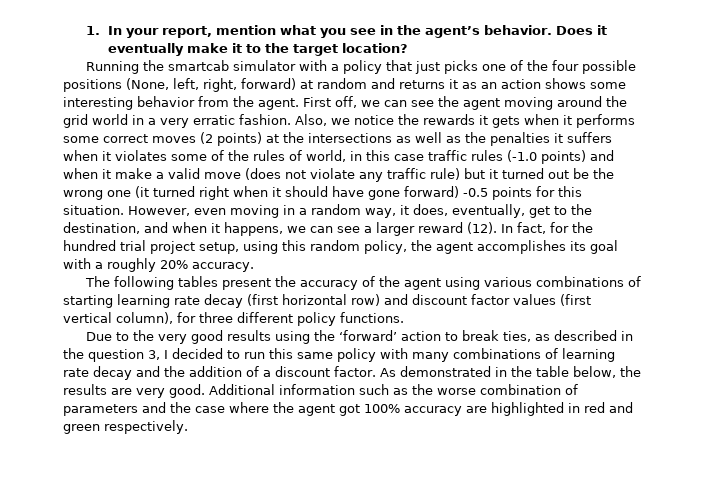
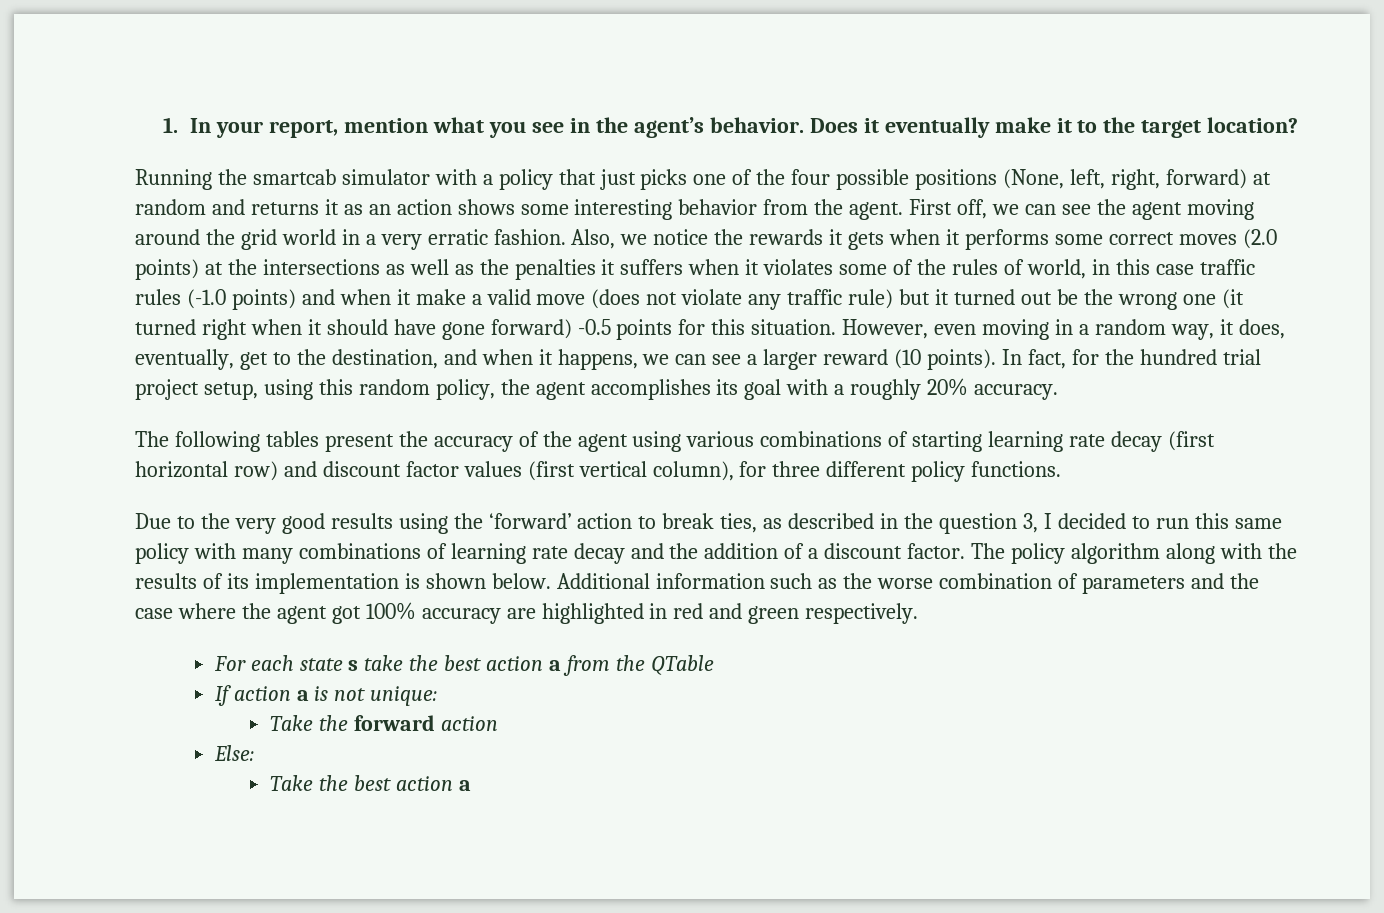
- Also, we notice the rewards it gets when it performs some correct moves (2 points) at the intersections as well as the penalties it suffers when it violates some of the rules of world, in this case traffic rules (-1.0 points) and when it make a valid move (does not violate any traffic rule) but it turned out be the wrong one (it turned right when it should have gone forward) -0.5 points for this situation.
+ Also, we notice the rewards it gets when it performs some correct moves (2.0 points) at the intersections as well as the penalties it suffers when it violates some of the rules of world, in this case traffic rules (-1.0 points) and when it make a valid move (does not violate any traffic rule) but it turned out be the wrong one (it turned right when it should have gone forward) -0.5 points for this situation.
- However, even moving in a random way, it does, eventually, get to the destination, and when it happens, we can see a larger reward (12).
+ However, even moving in a random way, it does, eventually, get to the destination, and when it happens, we can see a larger reward (10 points).
- As demonstrated in the table below, the results are very good.
+ The policy algorithm along with the results of its implementation is shown below.
+ For each state s take the best action a from the QTable
+ If action a is not unique:
+ Take the forward action
+ Else:
+ Take the best action a

